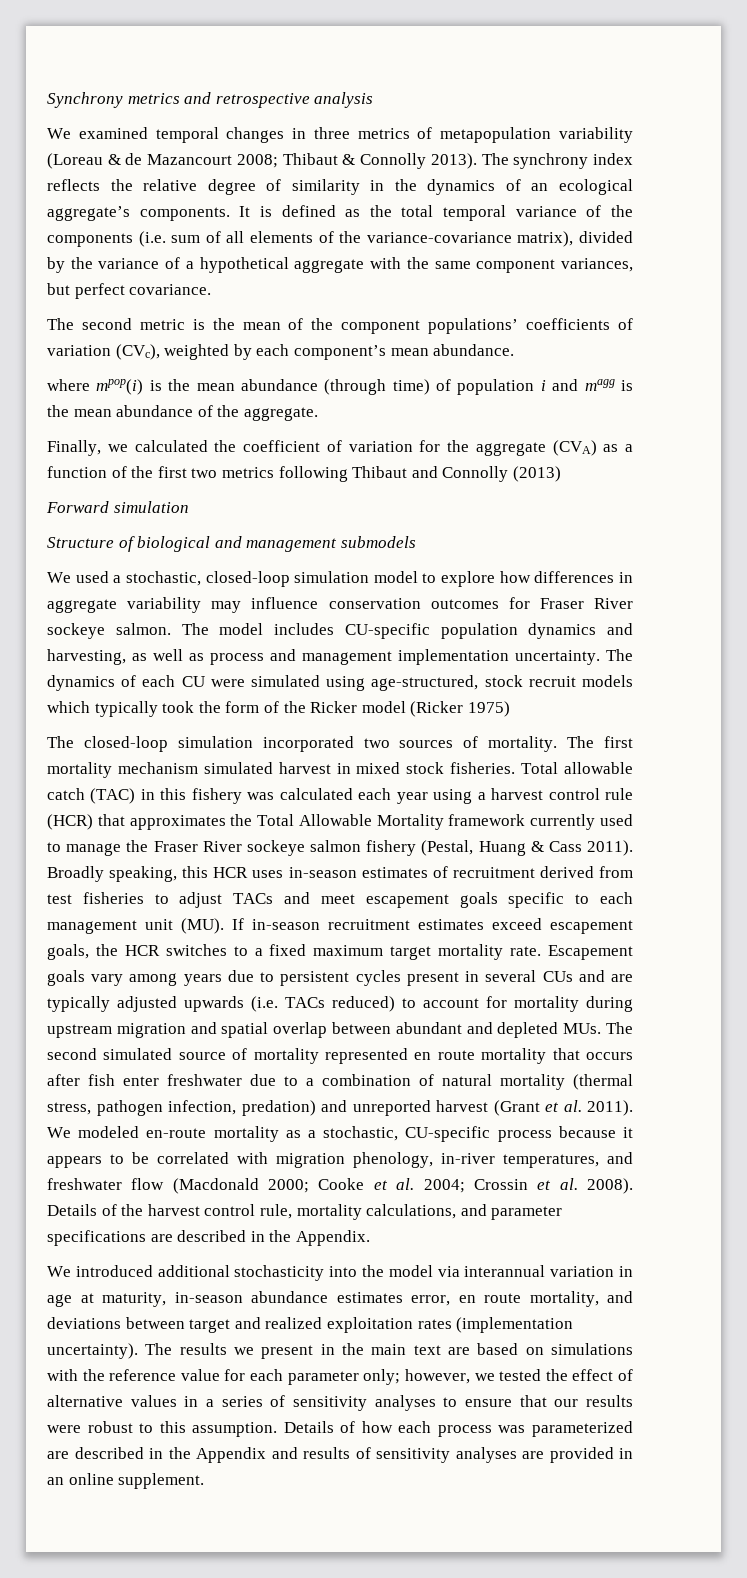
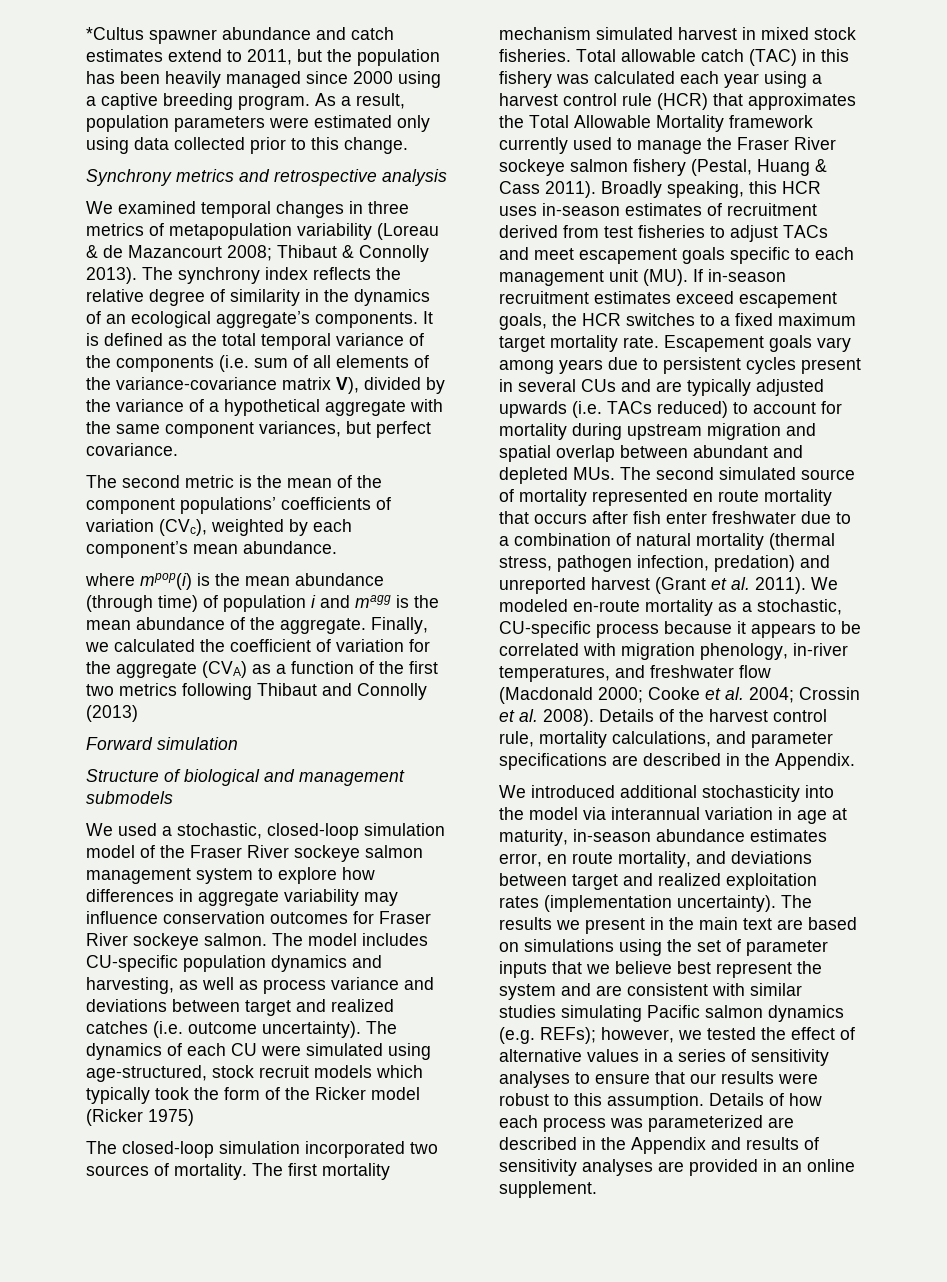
+ *Cultus spawner abundance and catch estimates extend to 2011, but the population has been heavily managed since 2000 using a captive breeding program. As a result, population parameters were estimated only using data collected prior to this change.
- It is defined as the total temporal variance of the components (i.e. sum of all elements of the variance-covariance matrix), divided by the variance of a hypothetical aggregate with the same component variances, but perfect covariance.
+ It is defined as the total temporal variance of the components (i.e. sum of all elements of the variance-covariance matrix V), divided by the variance of a hypothetical aggregate with the same component variances, but perfect covariance.
- where mpop(i) is the mean abundance (through time) of population i and magg is the mean abundance of the aggregate.
- Finally, we calculated the coefficient of variation for the aggregate (CVA) as a function of the first two metrics following Thibaut and Connolly (2013)
+ where mpop(i) is the mean abundance (through time) of population i and magg is the mean abundance of the aggregate. Finally, we calculated the coefficient of variation for the aggregate (CVA) as a function of the first two metrics following Thibaut and Connolly (2013)
- We used a stochastic, closed-loop simulation model to explore how differences in aggregate variability may influence conservation outcomes for Fraser River sockeye salmon.
+ We used a stochastic, closed-loop simulation model of the Fraser River sockeye salmon management system to explore how differences in aggregate variability may influence conservation outcomes for Fraser River sockeye salmon.
- The model includes CU-specific population dynamics and harvesting, as well as process and management implementation uncertainty.
+ The model includes CU-specific population dynamics and harvesting, as well as process variance and deviations between target and realized catches (i.e. outcome uncertainty).
- The results we present in the main text are based on simulations with the reference value for each parameter only; however, we tested the effect of alternative values in a series of sensitivity analyses to ensure that our results were robust to this assumption.
+ The results we present in the main text are based on simulations using the set of parameter inputs that we believe best represent the system and are consistent with similar studies simulating Pacific salmon dynamics (e.g. REFs); however, we tested the effect of alternative values in a series of sensitivity analyses to ensure that our results were robust to this assumption.

